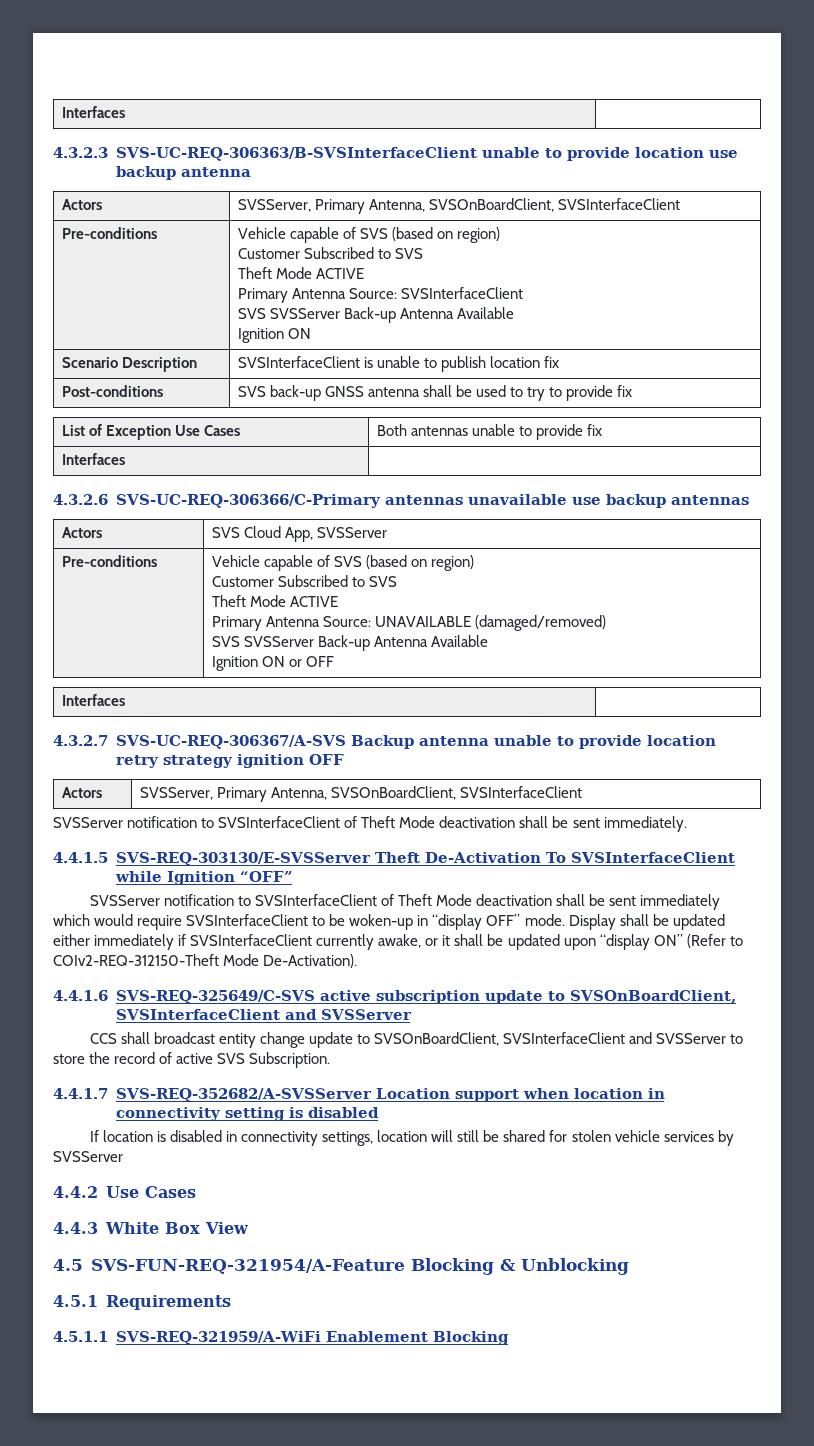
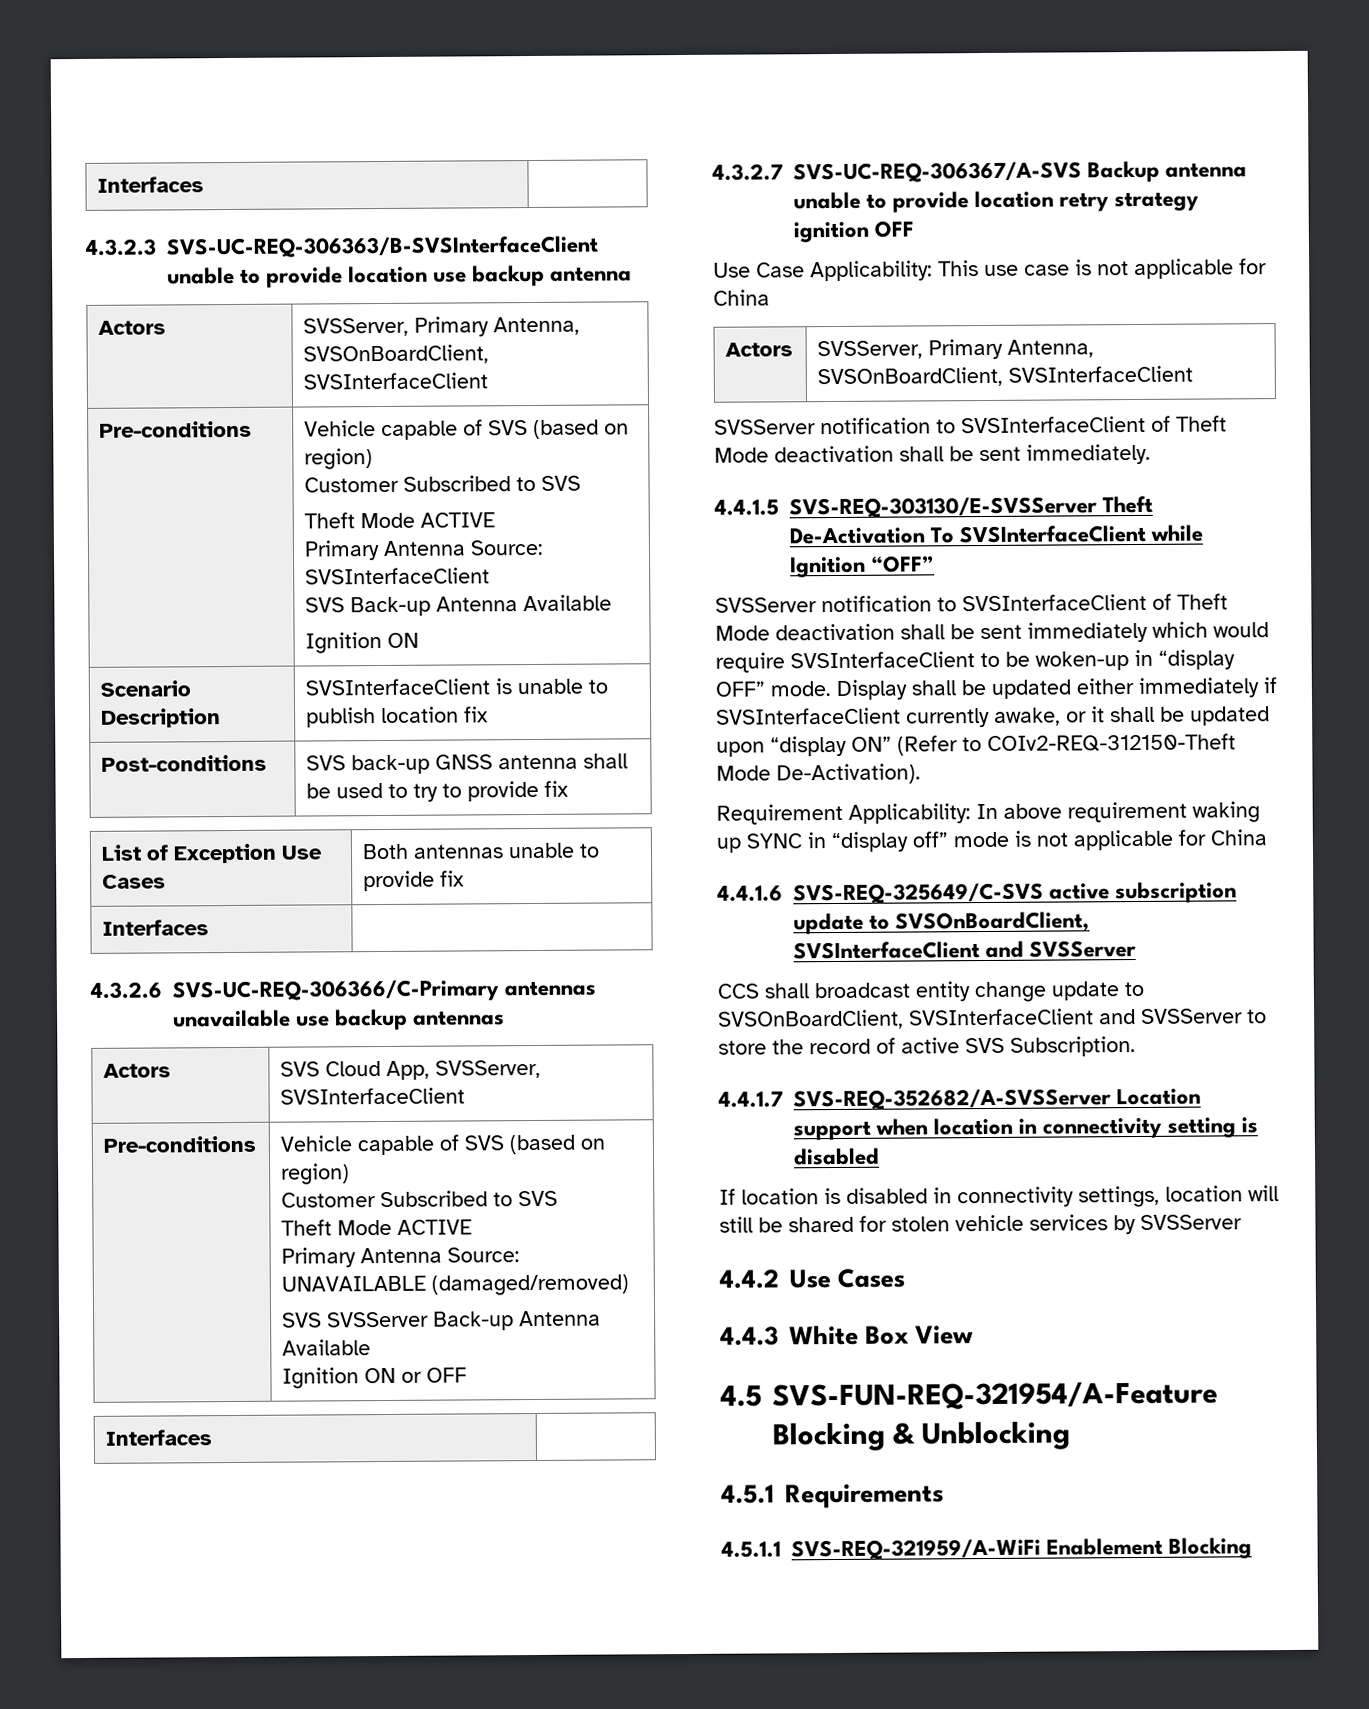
  4.3.2.3 SVS-UC-REQ-306363/B-SVSInterfaceClient unable to provide location use backup antenna
  Actors | SVSServer, Primary Antenna, SVSOnBoardClient, SVSInterfaceClient
  Pre-conditions | Vehicle capable of SVS (based on region)
  Customer Subscribed to SVS
  Theft Mode ACTIVE
  Primary Antenna Source: SVSInterfaceClient
- SVS SVSServer Back-up Antenna Available
+ SVS Back-up Antenna Available
- Actors | SVS Cloud App, SVSServer
+ Actors | SVS Cloud App, SVSServer, SVSInterfaceClient
+ Use Case Applicability: This use case is not applicable for China
+ Requirement Applicability: In above requirement waking up SYNC in “display off” mode is not applicable for China

